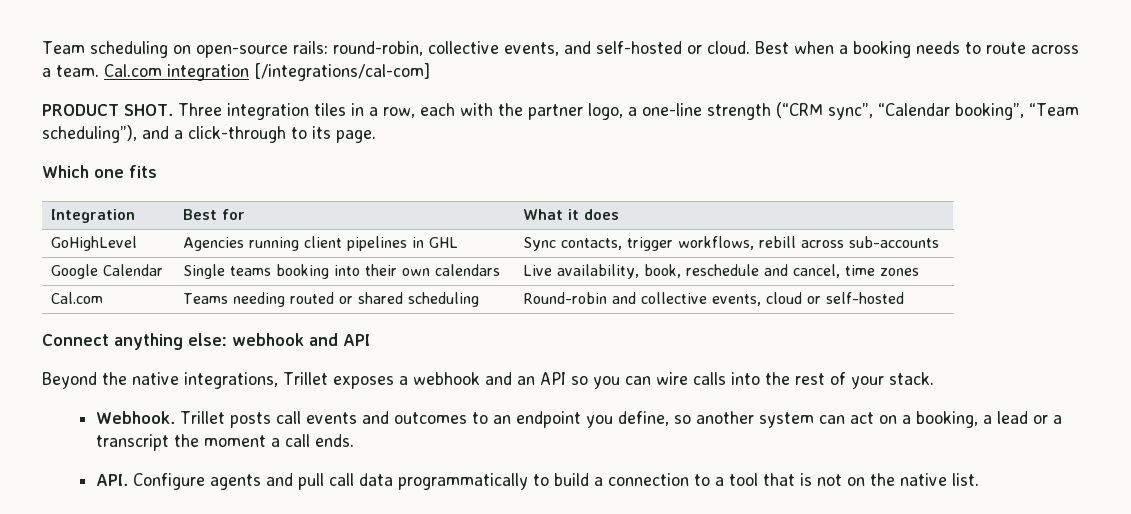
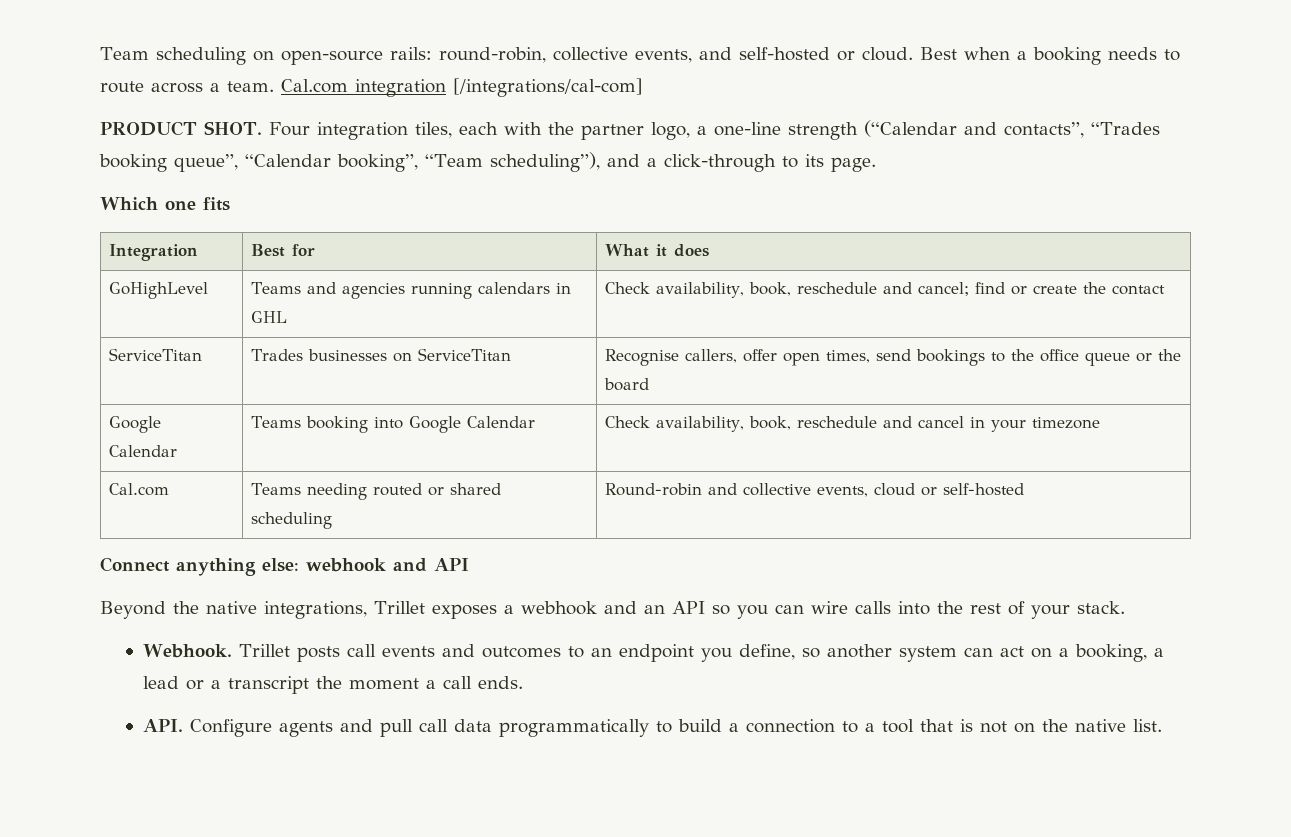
- Three integration tiles in a row, each with the partner logo, a one-line strength (“CRM sync”, “Calendar booking”, “Team scheduling”), and a click-through to its page.
+ Four integration tiles, each with the partner logo, a one-line strength (“Calendar and contacts”, “Trades booking queue”, “Calendar booking”, “Team scheduling”), and a click-through to its page.
- GoHighLevel | Agencies running client pipelines in GHL | Sync contacts, trigger workflows, rebill across sub-accounts
- Google Calendar | Single teams booking into their own calendars | Live availability, book, reschedule and cancel, time zones
+ GoHighLevel | Teams and agencies running calendars in GHL | Check availability, book, reschedule and cancel; find or create the contact
+ ServiceTitan | Trades businesses on ServiceTitan | Recognise callers, offer open times, send bookings to the office queue or the board
+ Google Calendar | Teams booking into Google Calendar | Check availability, book, reschedule and cancel in your timezone

